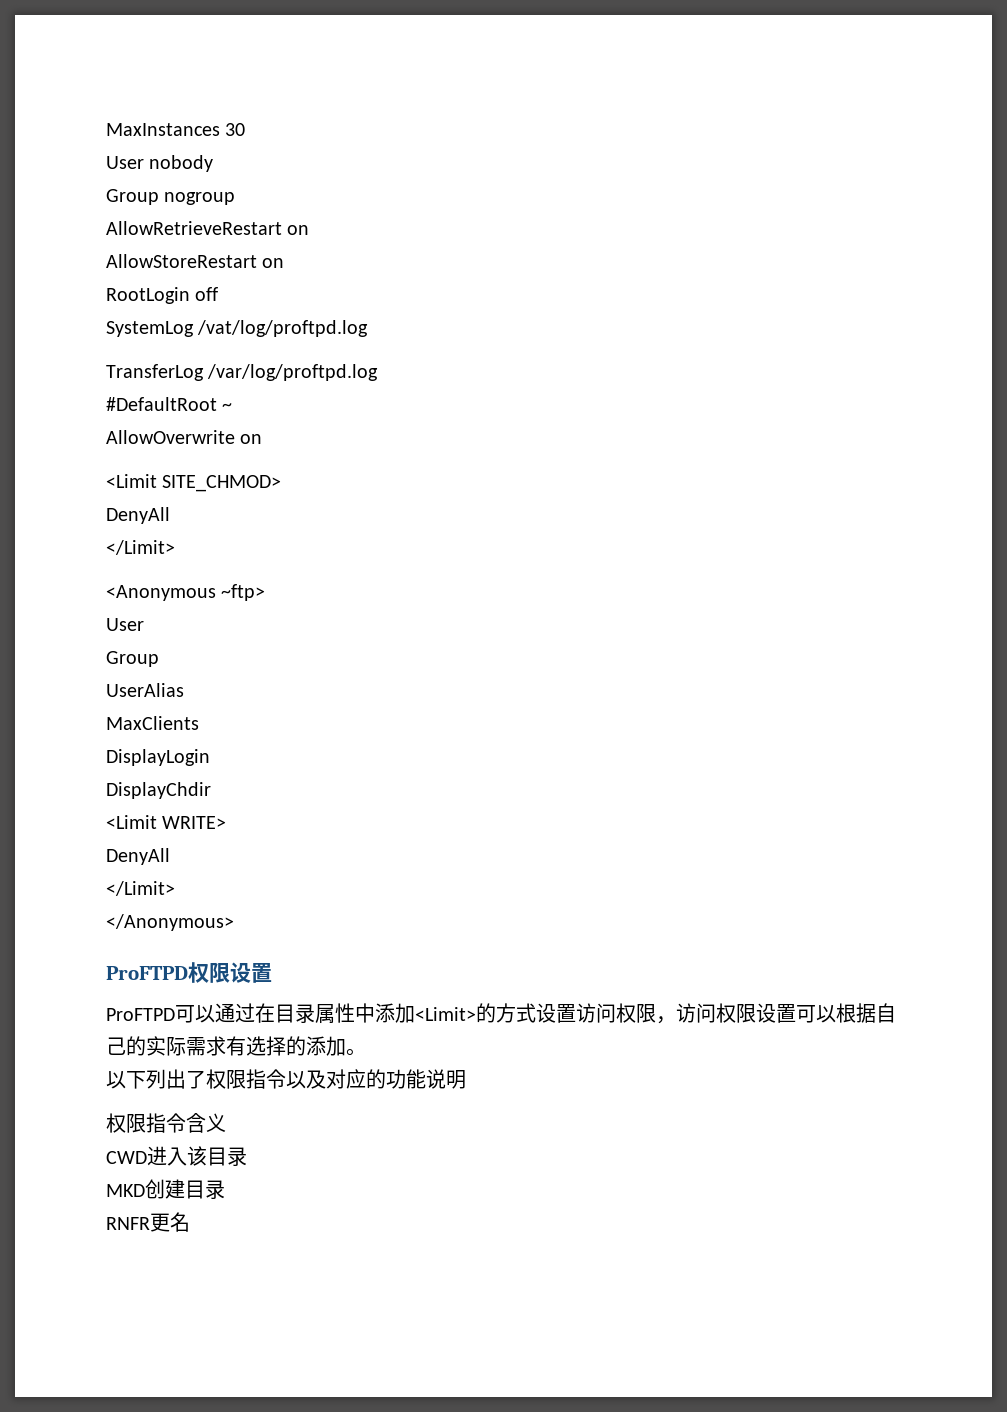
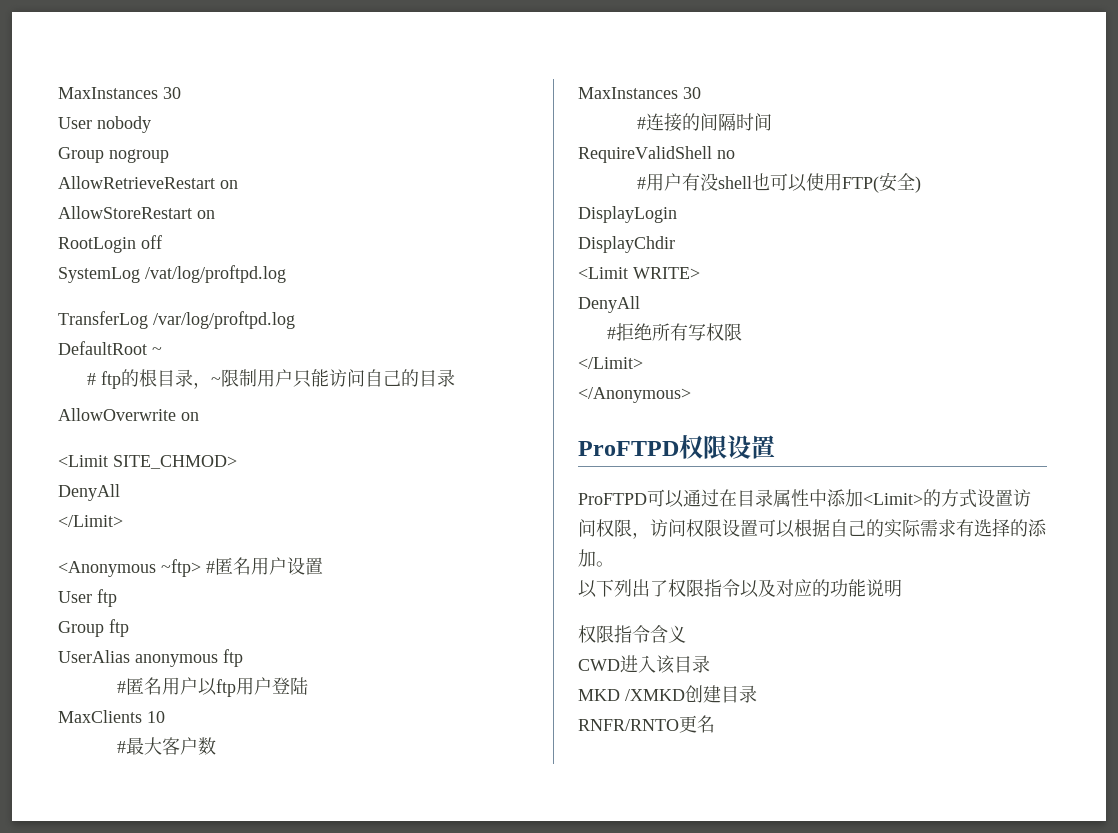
- #DefaultRoot ~
+ DefaultRoot ~
+ # ftp的根目录，~限制用户只能访问自己的目录
- <Anonymous ~ftp>
- User
- Group
+ <Anonymous ~ftp> #匿名用户设置
+ User ftp
+ Group ftp
- UserAlias
- MaxClients
+ UserAlias anonymous ftp
+ #匿名用户以ftp用户登陆
+ MaxClients 10
+ #最大客户数
+ MaxInstances 30
+ #连接的间隔时间
+ RequireValidShell no
+ #用户有没shell也可以使用FTP(安全)
+ #拒绝所有写权限
- MKD创建目录
+ MKD /XMKD创建目录
- RNFR更名
+ RNFR/RNTO更名

